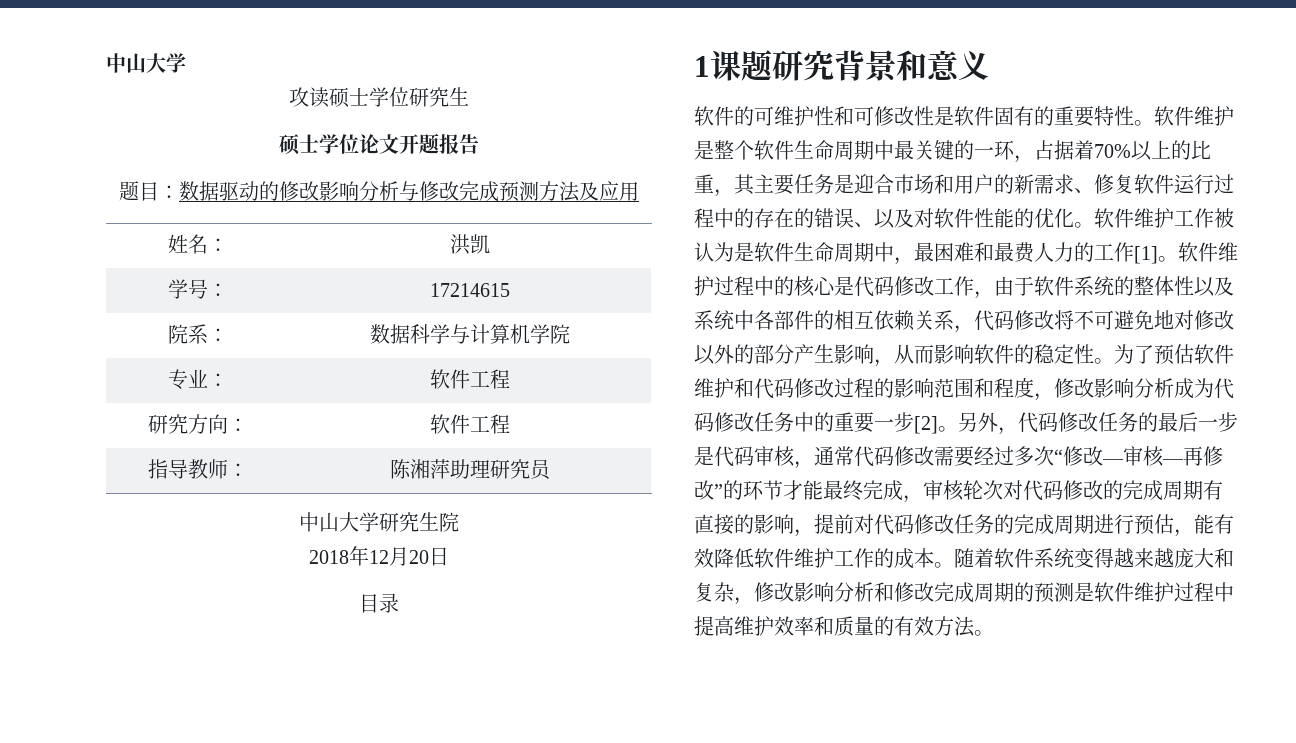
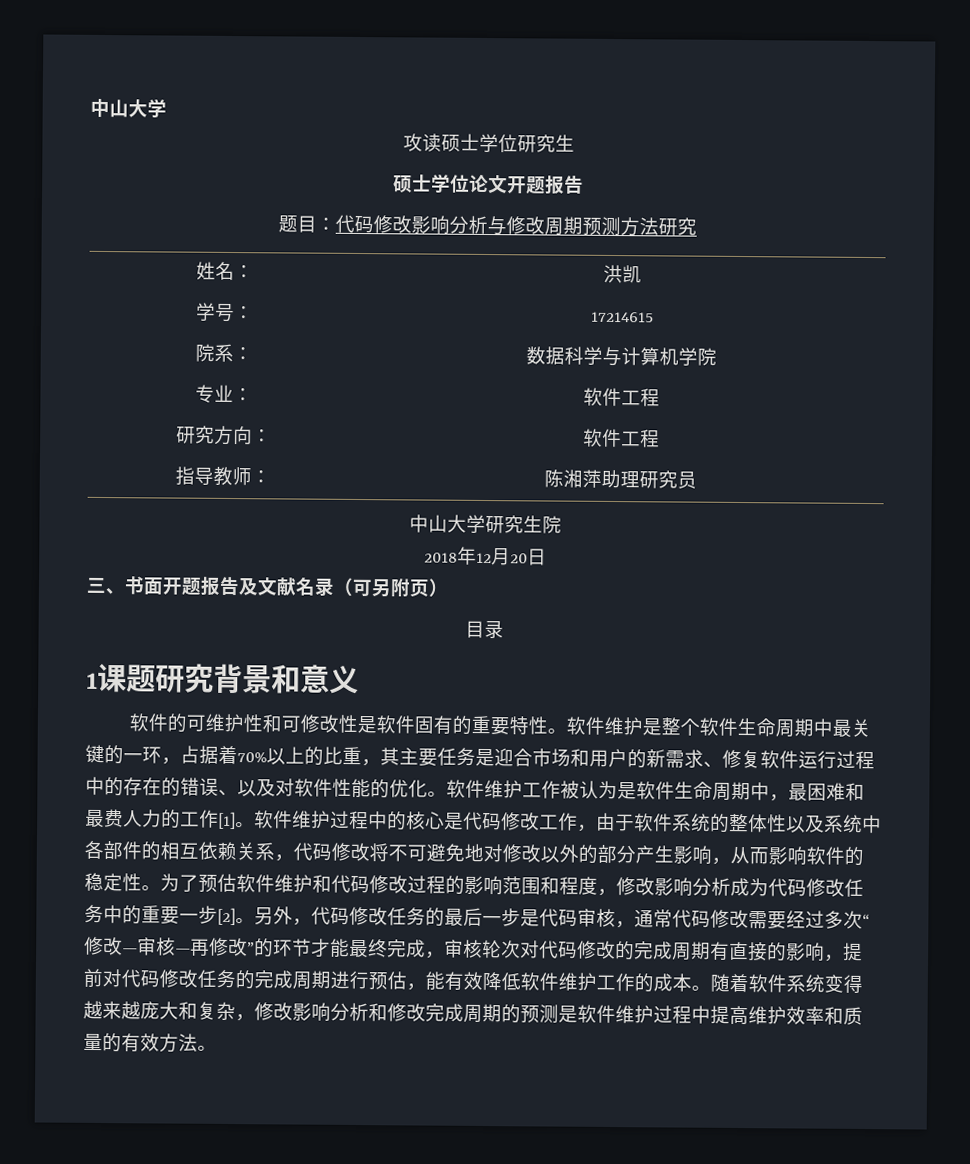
- 题目：数据驱动的修改影响分析与修改完成预测方法及应用
+ 题目：代码修改影响分析与修改周期预测方法研究
+ 三、书面开题报告及文献名录（可另附页）

